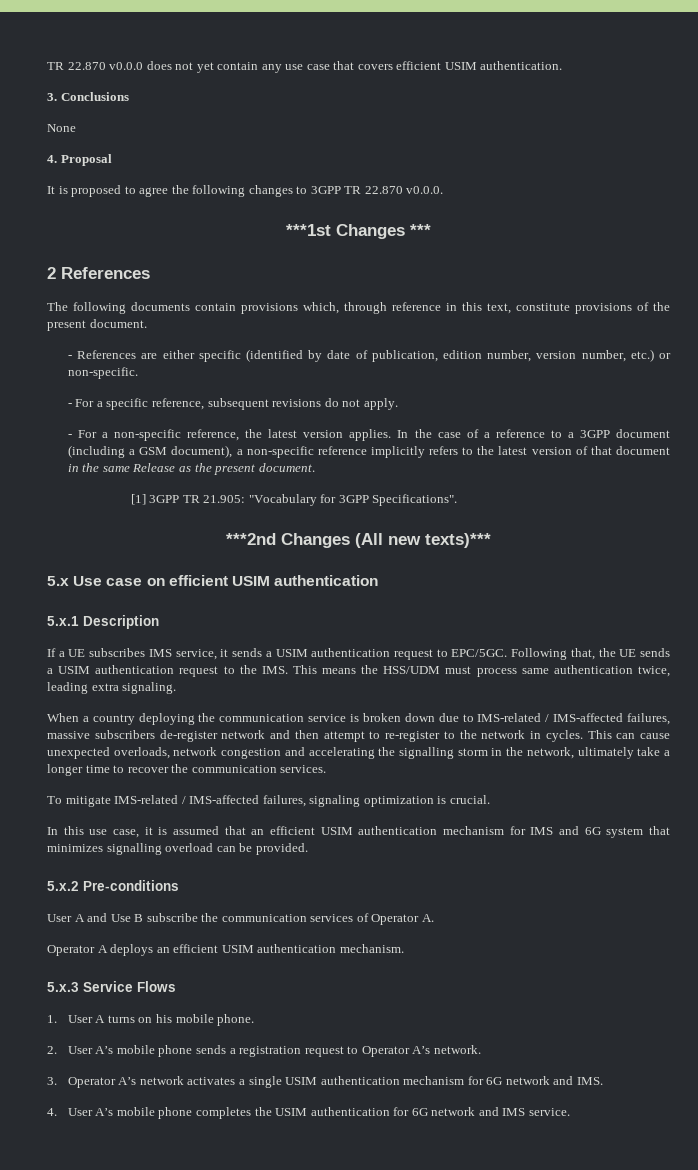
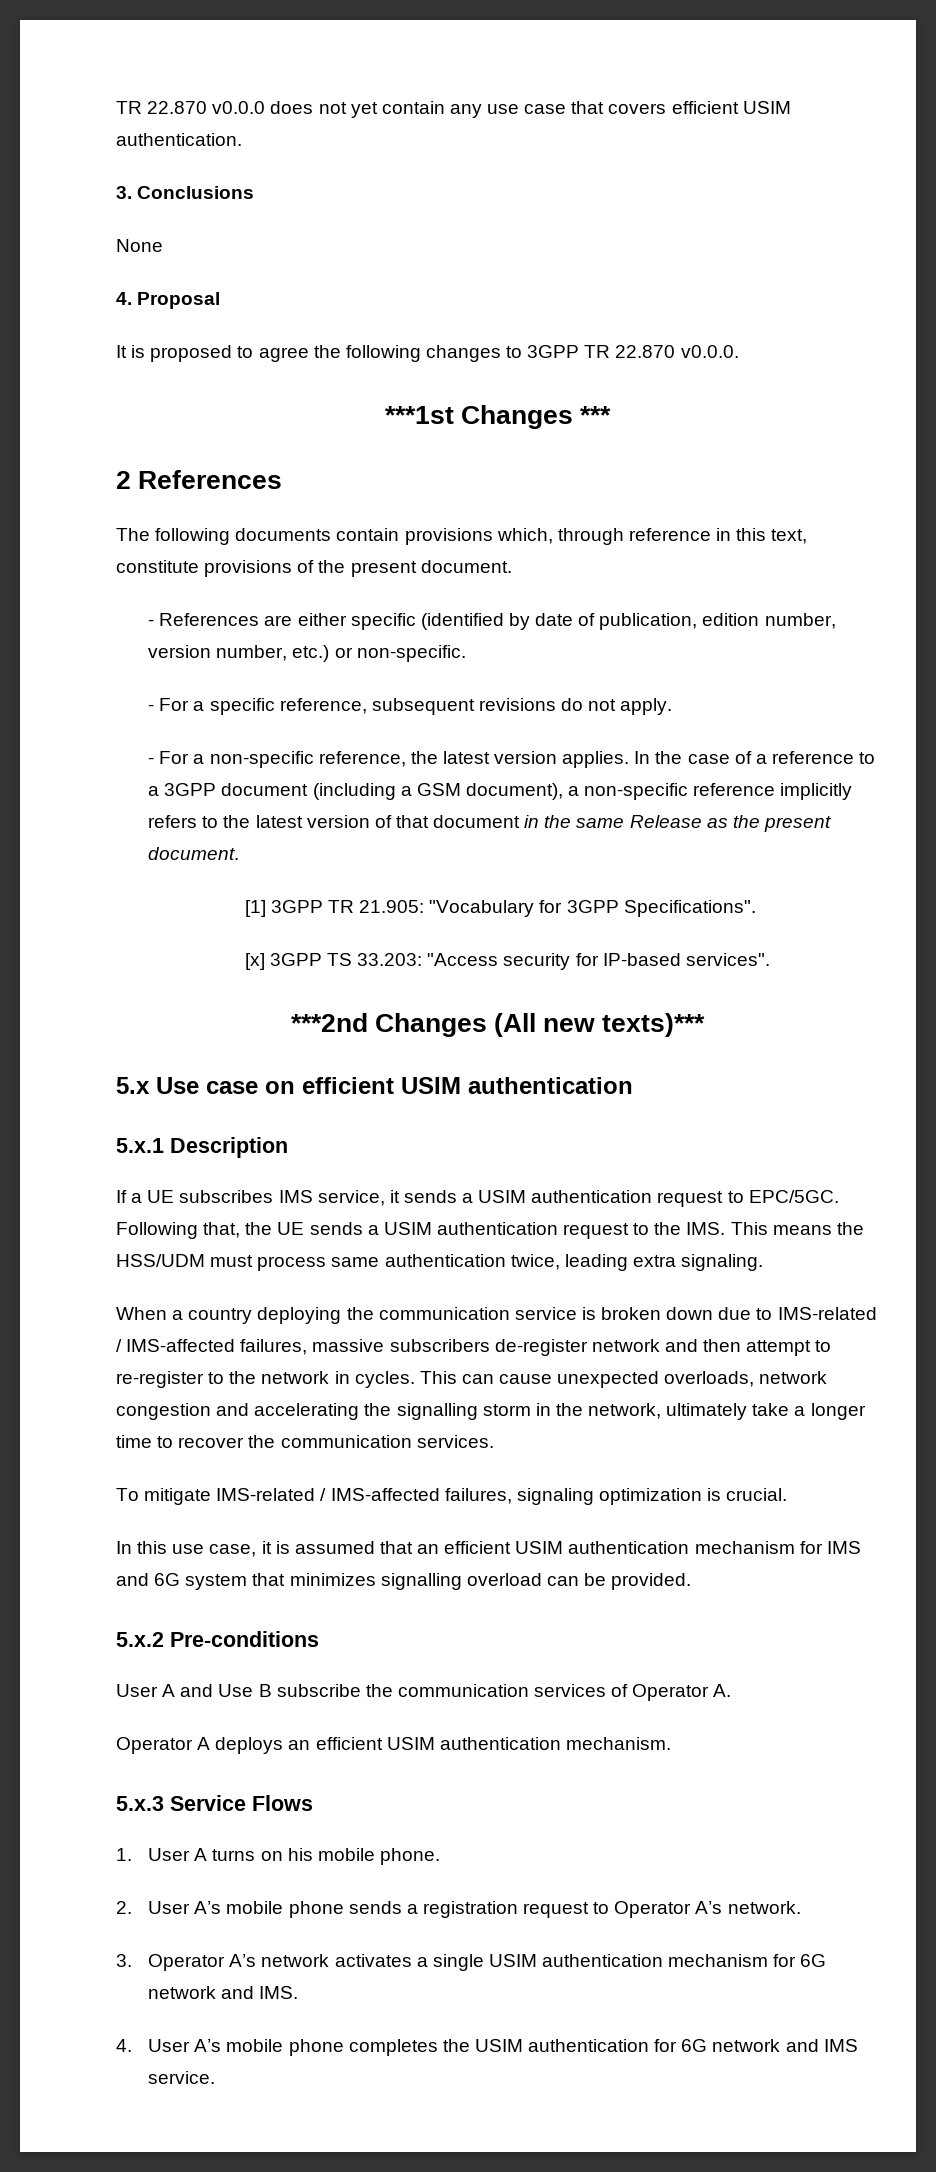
+ [x] 3GPP TS 33.203: "Access security for IP-based services".

